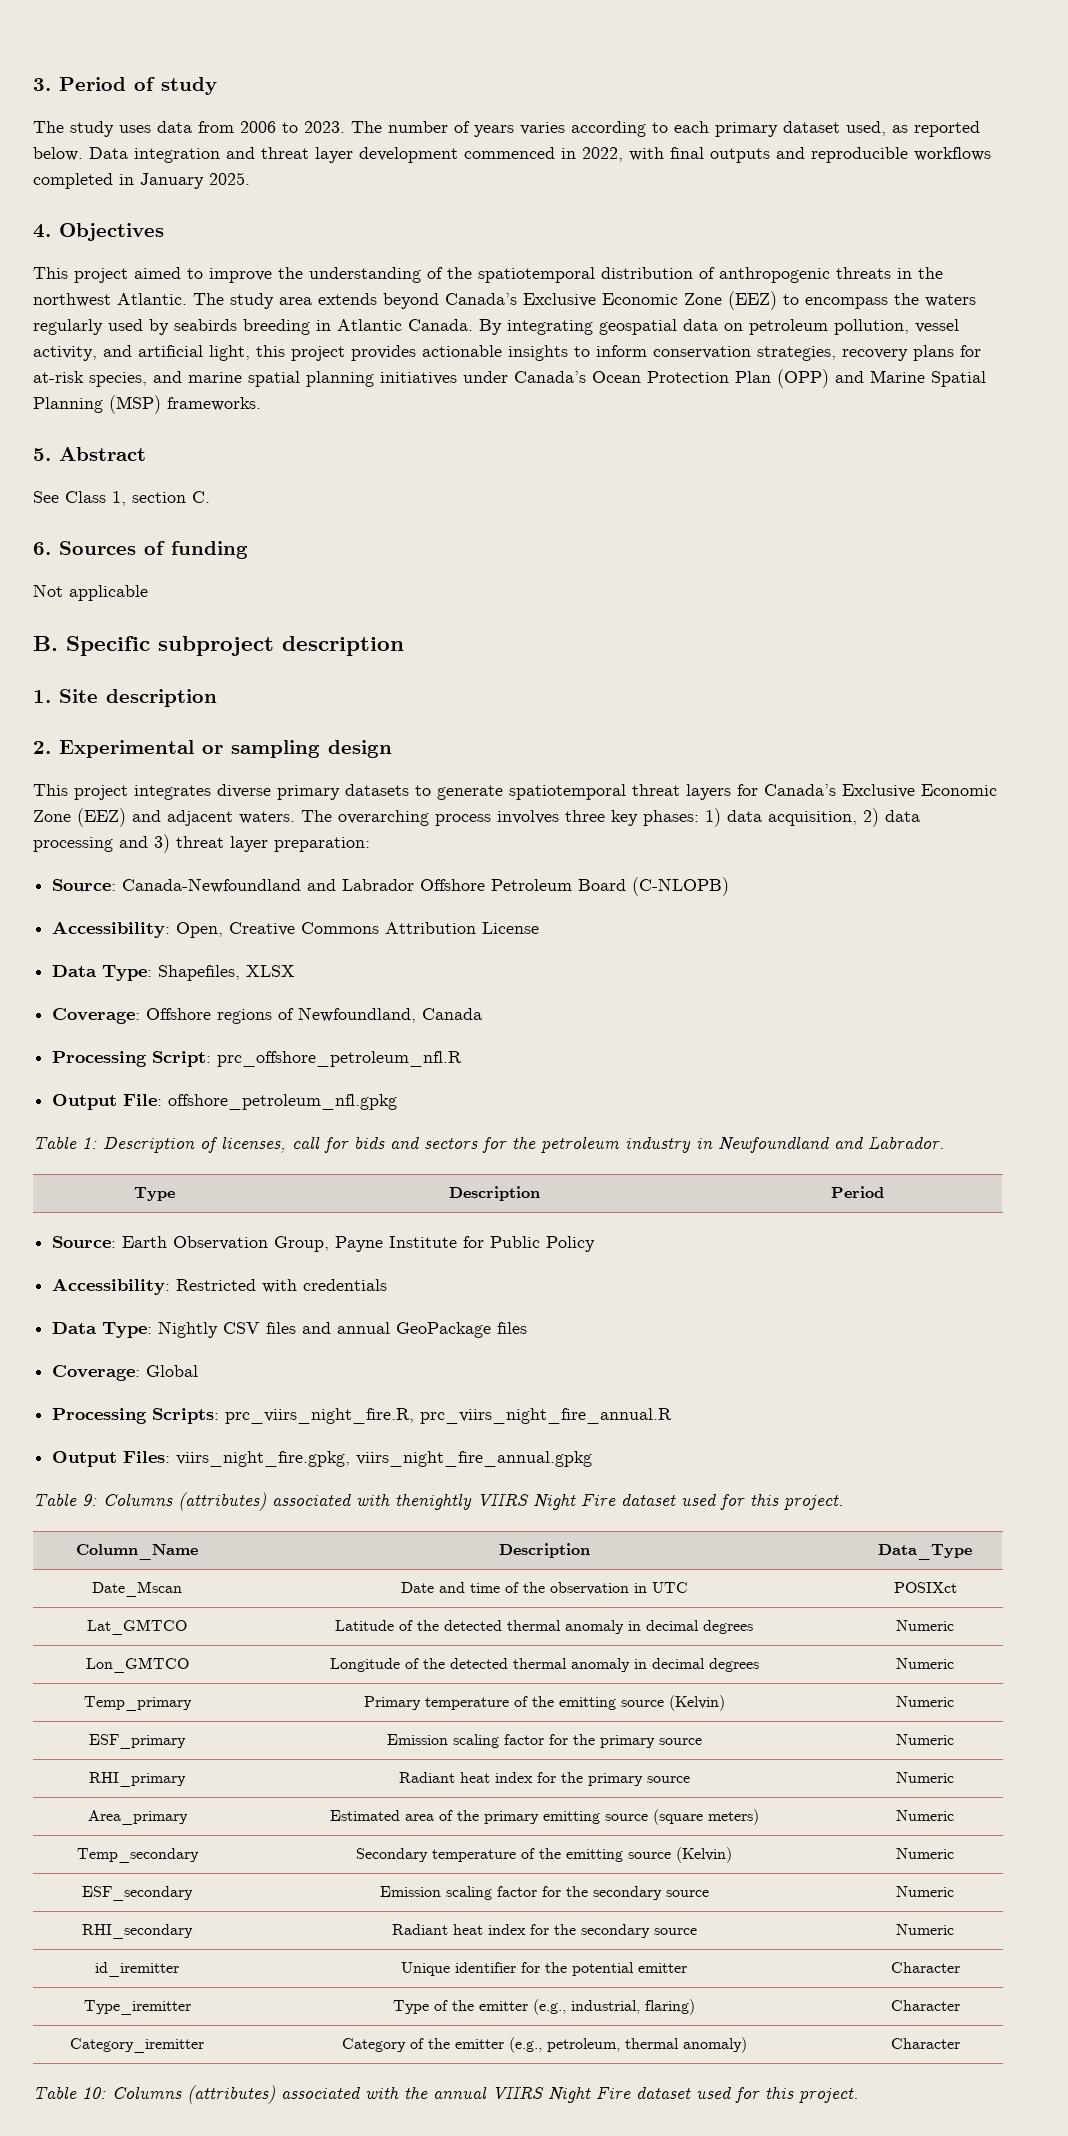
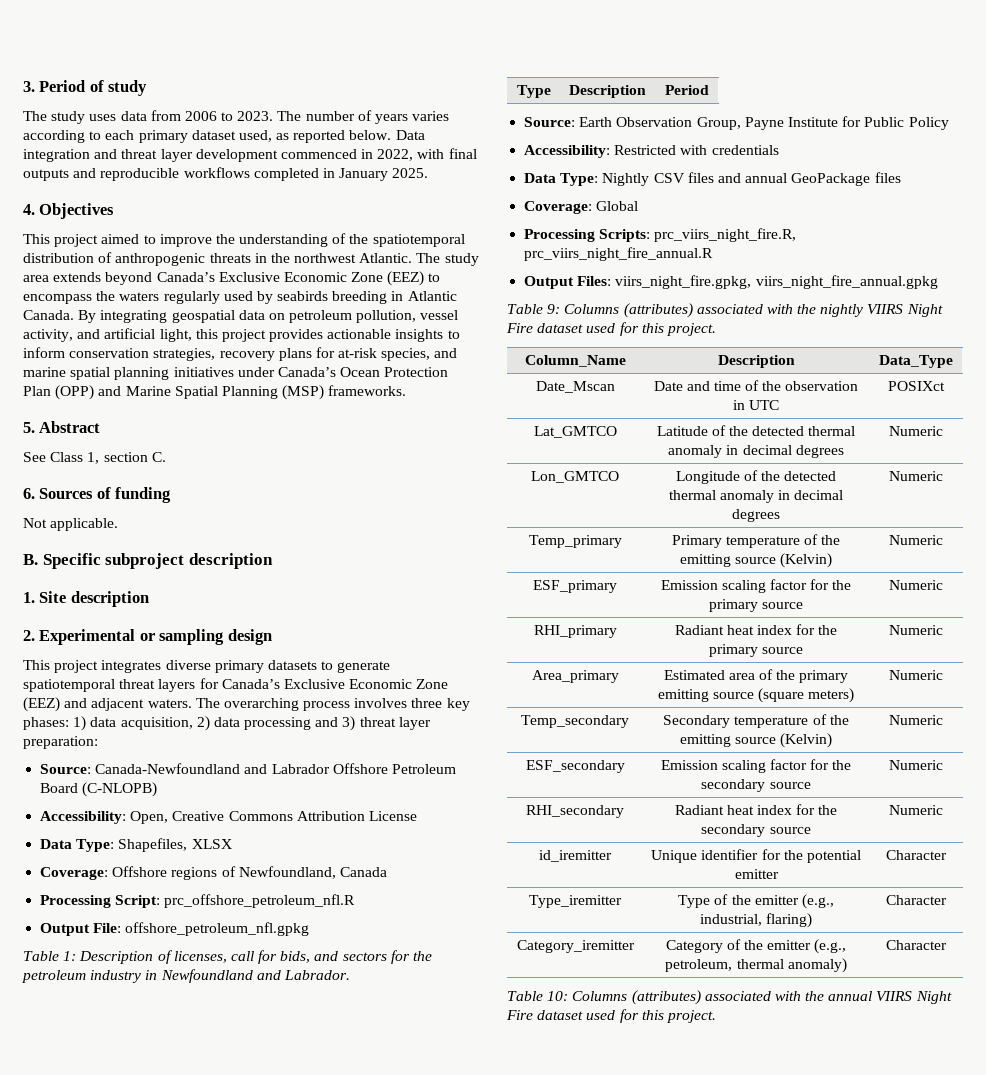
- Not applicable
+ Not applicable.
- Table 1: Description of licenses, call for bids and sectors for the petroleum industry in Newfoundland and Labrador.
+ Table 1: Description of licenses, call for bids, and sectors for the petroleum industry in Newfoundland and Labrador.
- Table 9: Columns (attributes) associated with thenightly VIIRS Night Fire dataset used for this project.
+ Table 9: Columns (attributes) associated with the nightly VIIRS Night Fire dataset used for this project.

